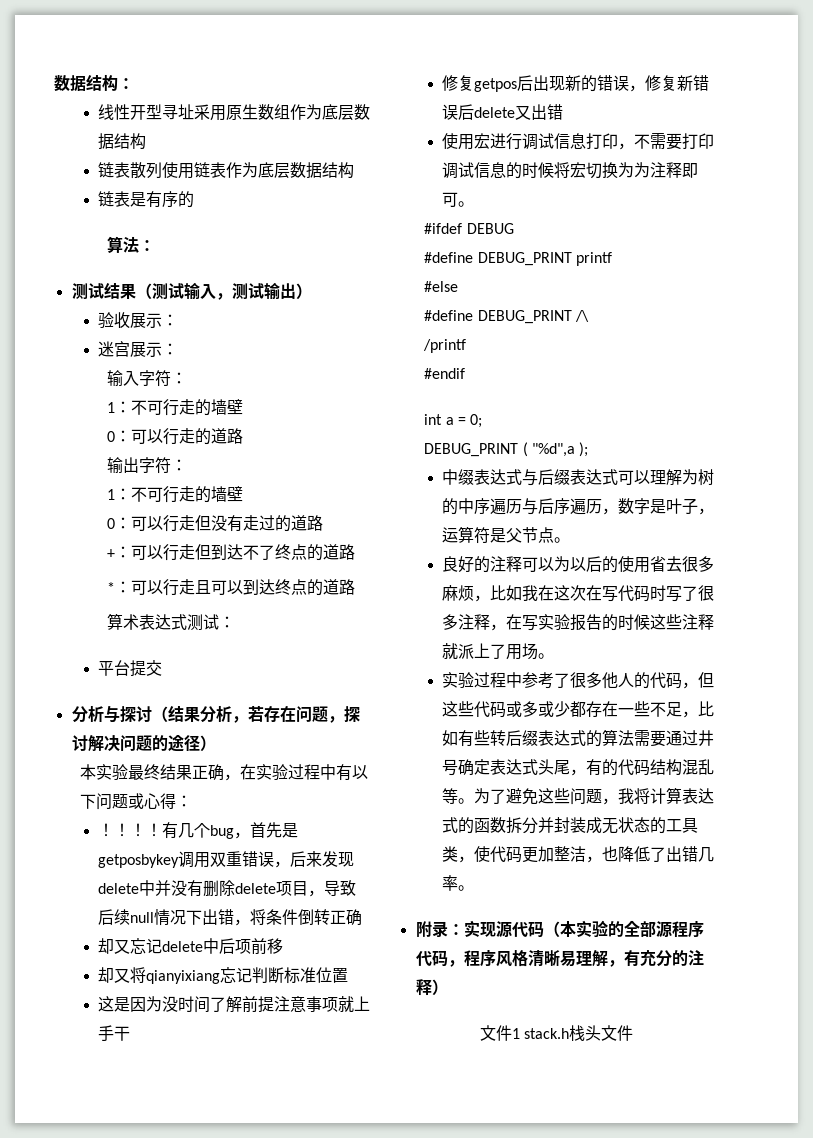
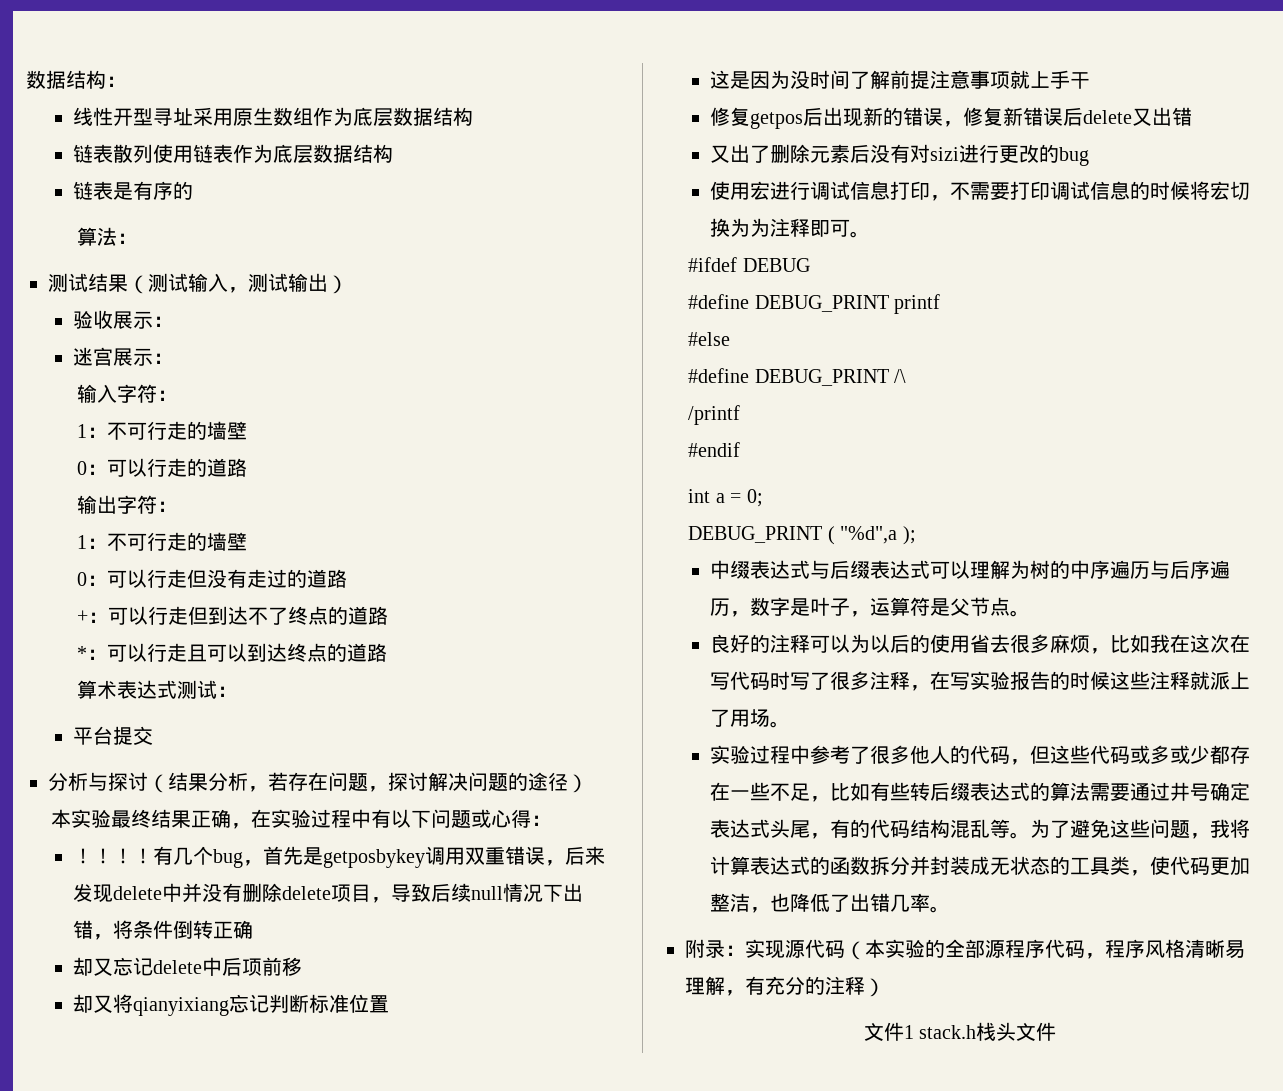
+ 又出了删除元素后没有对sizi进行更改的bug

